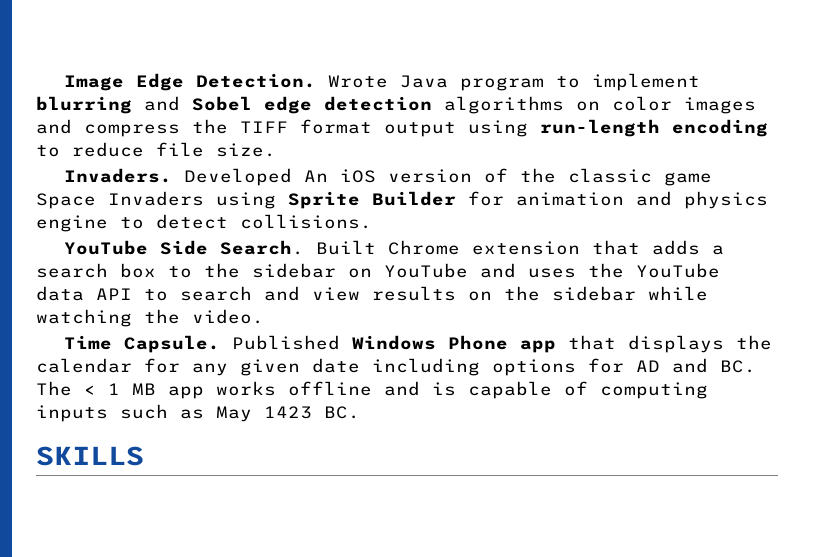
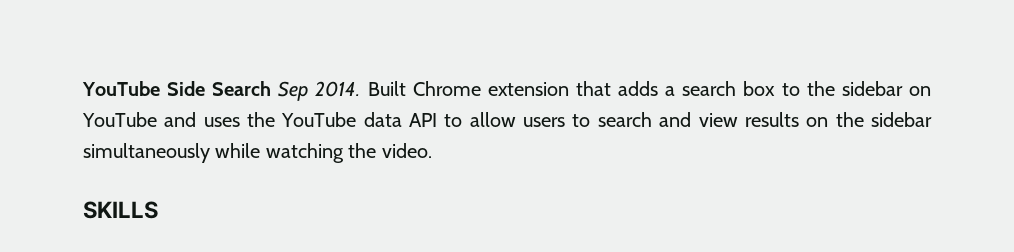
- Image Edge Detection. Wrote Java program to implement blurring and Sobel edge detection algorithms on color images and compress the TIFF format output using run-length encoding to reduce file size.
- Invaders. Developed An iOS version of the classic game Space Invaders using Sprite Builder for animation and physics engine to detect collisions.
- YouTube Side Search.
+ YouTube Side Search Sep 2014.
- Built Chrome extension that adds a search box to the sidebar on YouTube and uses the YouTube data API to search and view results on the sidebar while watching the video.
+ Built Chrome extension that adds a search box to the sidebar on YouTube and uses the YouTube data API to allow users to search and view results on the sidebar simultaneously while watching the video.
- Time Capsule. Published Windows Phone app that displays the calendar for any given date including options for AD and BC. The < 1 MB app works offline and is capable of computing inputs such as May 1423 BC.

